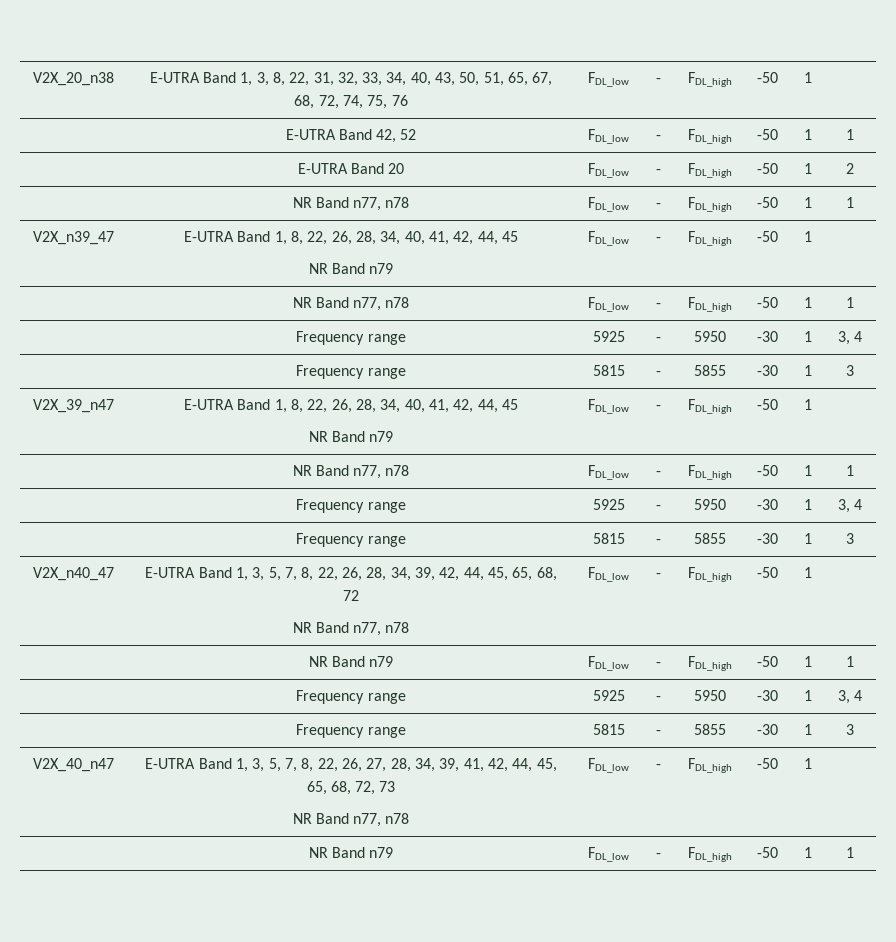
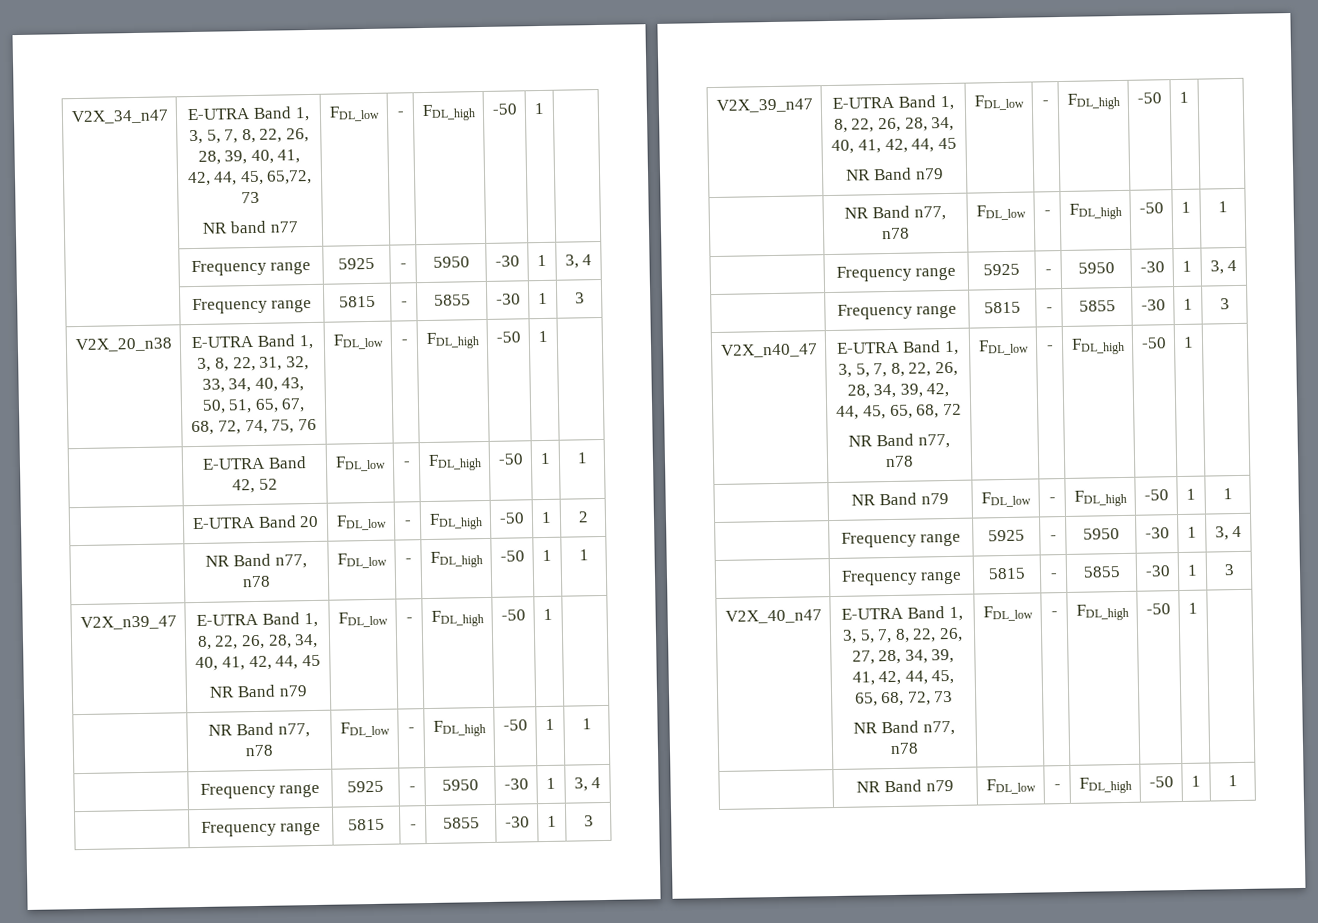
+ V2X_34_n47 | E-UTRA Band 1, 3, 5, 7, 8, 22, 26, 28, 39, 40, 41, 42, 44, 45, 65,72, 73
+ NR band n77 | FDL_low | - | FDL_high | -50 | 1 |
+ | Frequency range | 5925 | - | 5950 | -30 | 1 | 3, 4
+ | Frequency range | 5815 | - | 5855 | -30 | 1 | 3

